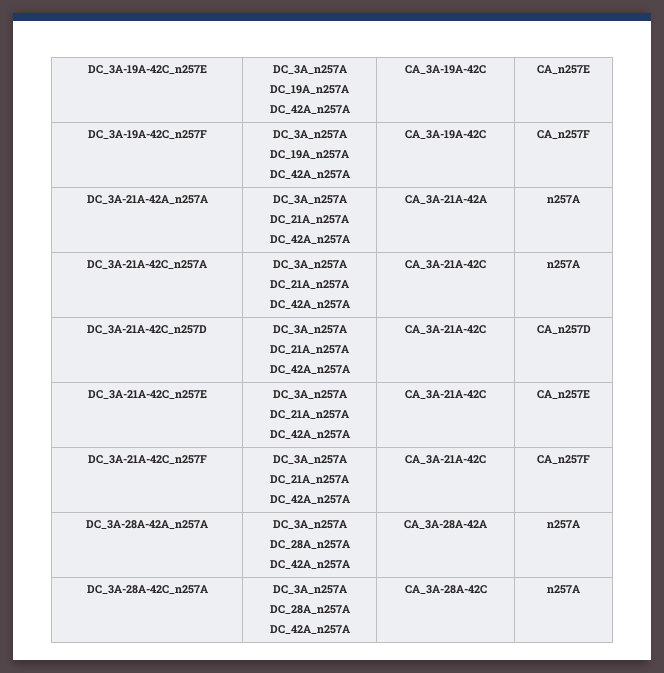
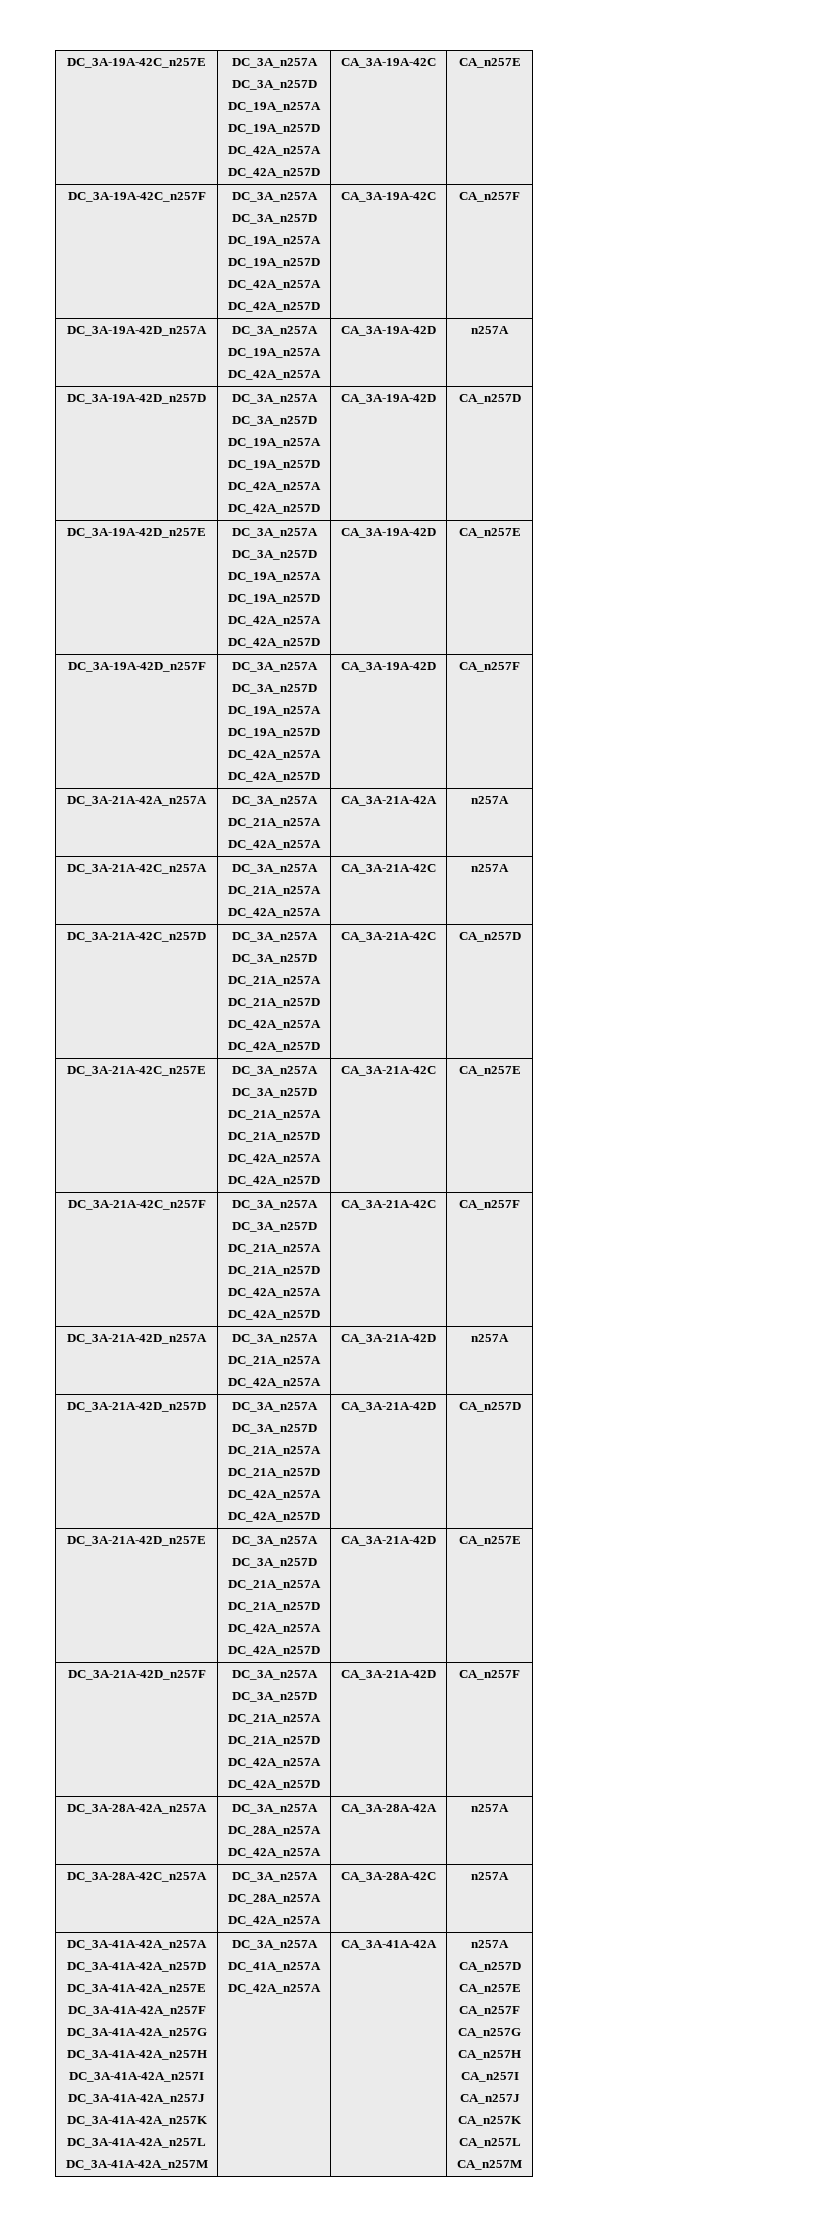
  DC_3A-19A-42C_n257E | DC_3A_n257A
+ DC_3A_n257D
  DC_19A_n257A
- DC_42A_n257A | CA_3A-19A-42C | CA_n257E
+ DC_19A_n257D
+ DC_42A_n257A
+ DC_42A_n257D | CA_3A-19A-42C | CA_n257E
  DC_3A-19A-42C_n257F | DC_3A_n257A
+ DC_3A_n257D
  DC_19A_n257A
- DC_42A_n257A | CA_3A-19A-42C | CA_n257F
+ DC_19A_n257D
+ DC_42A_n257A
+ DC_42A_n257D | CA_3A-19A-42C | CA_n257F
+ DC_3A-19A-42D_n257A | DC_3A_n257A
+ DC_19A_n257A
+ DC_42A_n257A | CA_3A-19A-42D | n257A
+ DC_3A-19A-42D_n257D | DC_3A_n257A
+ DC_3A_n257D
+ DC_19A_n257A
+ DC_19A_n257D
+ DC_42A_n257A
+ DC_42A_n257D | CA_3A-19A-42D | CA_n257D
+ DC_3A-19A-42D_n257E | DC_3A_n257A
+ DC_3A_n257D
+ DC_19A_n257A
+ DC_19A_n257D
+ DC_42A_n257A
+ DC_42A_n257D | CA_3A-19A-42D | CA_n257E
+ DC_3A-19A-42D_n257F | DC_3A_n257A
+ DC_3A_n257D
+ DC_19A_n257A
+ DC_19A_n257D
+ DC_42A_n257A
+ DC_42A_n257D | CA_3A-19A-42D | CA_n257F
  DC_3A-21A-42C_n257D | DC_3A_n257A
+ DC_3A_n257D
  DC_21A_n257A
- DC_42A_n257A | CA_3A-21A-42C | CA_n257D
+ DC_21A_n257D
+ DC_42A_n257A
+ DC_42A_n257D | CA_3A-21A-42C | CA_n257D
  DC_3A-21A-42C_n257E | DC_3A_n257A
+ DC_3A_n257D
  DC_21A_n257A
- DC_42A_n257A | CA_3A-21A-42C | CA_n257E
+ DC_21A_n257D
+ DC_42A_n257A
+ DC_42A_n257D | CA_3A-21A-42C | CA_n257E
  DC_3A-21A-42C_n257F | DC_3A_n257A
+ DC_3A_n257D
  DC_21A_n257A
- DC_42A_n257A | CA_3A-21A-42C | CA_n257F
+ DC_21A_n257D
+ DC_42A_n257A
+ DC_42A_n257D | CA_3A-21A-42C | CA_n257F
+ DC_3A-21A-42D_n257A | DC_3A_n257A
+ DC_21A_n257A
+ DC_42A_n257A | CA_3A-21A-42D | n257A
+ DC_3A-21A-42D_n257D | DC_3A_n257A
+ DC_3A_n257D
+ DC_21A_n257A
+ DC_21A_n257D
+ DC_42A_n257A
+ DC_42A_n257D | CA_3A-21A-42D | CA_n257D
+ DC_3A-21A-42D_n257E | DC_3A_n257A
+ DC_3A_n257D
+ DC_21A_n257A
+ DC_21A_n257D
+ DC_42A_n257A
+ DC_42A_n257D | CA_3A-21A-42D | CA_n257E
+ DC_3A-21A-42D_n257F | DC_3A_n257A
+ DC_3A_n257D
+ DC_21A_n257A
+ DC_21A_n257D
+ DC_42A_n257A
+ DC_42A_n257D | CA_3A-21A-42D | CA_n257F
+ DC_3A-41A-42A_n257A
+ DC_3A-41A-42A_n257D
+ DC_3A-41A-42A_n257E
+ DC_3A-41A-42A_n257F
+ DC_3A-41A-42A_n257G
+ DC_3A-41A-42A_n257H
+ DC_3A-41A-42A_n257I
+ DC_3A-41A-42A_n257J
+ DC_3A-41A-42A_n257K
+ DC_3A-41A-42A_n257L
+ DC_3A-41A-42A_n257M | DC_3A_n257A
+ DC_41A_n257A
+ DC_42A_n257A | CA_3A-41A-42A | n257A
+ CA_n257D
+ CA_n257E
+ CA_n257F
+ CA_n257G
+ CA_n257H
+ CA_n257I
+ CA_n257J
+ CA_n257K
+ CA_n257L
+ CA_n257M

